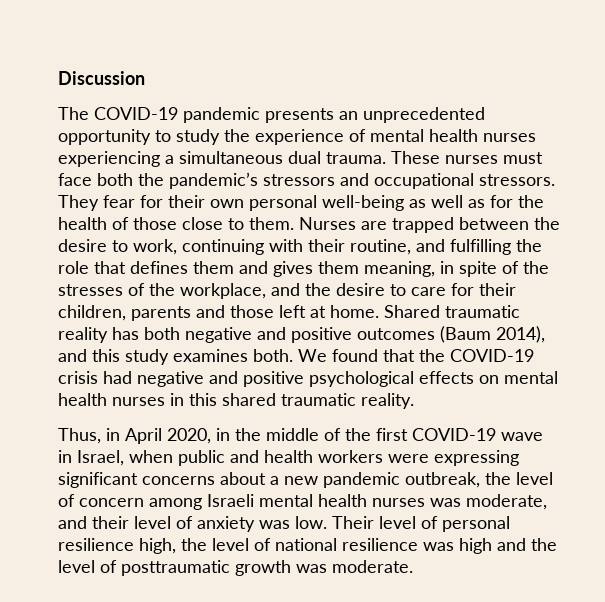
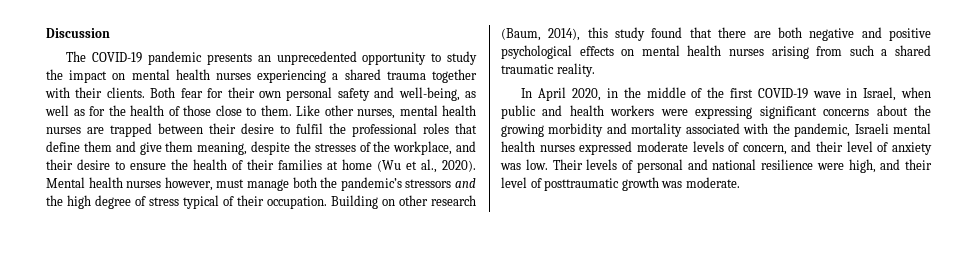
- The COVID-19 pandemic presents an unprecedented opportunity to study the experience of mental health nurses experiencing a simultaneous dual trauma. These nurses must face both the pandemic’s stressors and occupational stressors. They fear for their own personal well-being as well as for the health of those close to them.
+ The COVID-19 pandemic presents an unprecedented opportunity to study the impact on mental health nurses experiencing a shared trauma together with their clients. Both fear for their own personal safety and well-being, as well as for the health of those close to them.
- Nurses are trapped between the desire to work, continuing with their routine, and fulfilling the role that defines them and gives them meaning, in spite of the stresses of the workplace, and the desire to care for their children, parents and those left at home. Shared traumatic reality has both negative and positive outcomes (Baum 2014), and this study examines both. We found that the COVID-19 crisis had negative and positive psychological effects on mental health nurses in this shared traumatic reality.
+ Like other nurses, mental health nurses are trapped between their desire to fulfil the professional roles that define them and give them meaning, despite the stresses of the workplace, and their desire to ensure the health of their families at home (Wu et al., 2020). Mental health nurses however, must manage both the pandemic’s stressors and the high degree of stress typical of their occupation. Building on other research (Baum, 2014), this study found that there are both negative and positive psychological effects on mental health nurses arising from such a shared traumatic reality.
- Thus, in April 2020, in the middle of the first COVID-19 wave in Israel, when public and health workers were expressing significant concerns about a new pandemic outbreak, the level of concern among Israeli mental health nurses was moderate, and their level of anxiety was low.
+ In April 2020, in the middle of the first COVID-19 wave in Israel, when public and health workers were expressing significant concerns about the growing morbidity and mortality associated with the pandemic, Israeli mental health nurses expressed moderate levels of concern, and their level of anxiety was low.
- Their level of personal resilience high, the level of national resilience was high and the level of posttraumatic growth was moderate.
+ Their levels of personal and national resilience were high, and their level of posttraumatic growth was moderate.

